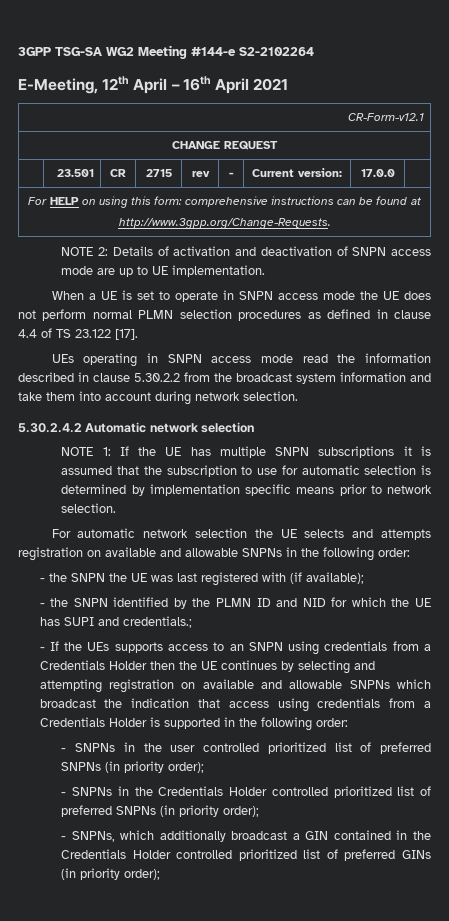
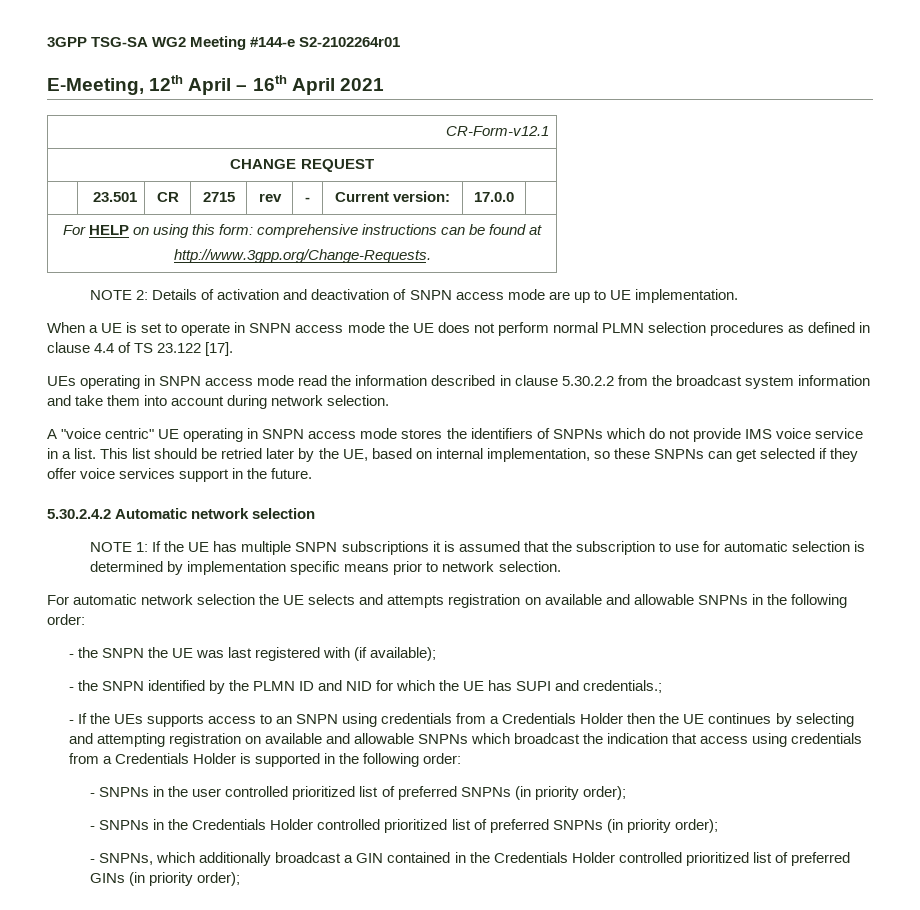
- 3GPP TSG-SA WG2 Meeting #144-e S2-2102264
+ 3GPP TSG-SA WG2 Meeting #144-e S2-2102264r01
+ A "voice centric" UE operating in SNPN access mode stores the identifiers of SNPNs which do not provide IMS voice service in a list. This list should be retried later by the UE, based on internal implementation, so these SNPNs can get selected if they offer voice services support in the future.

